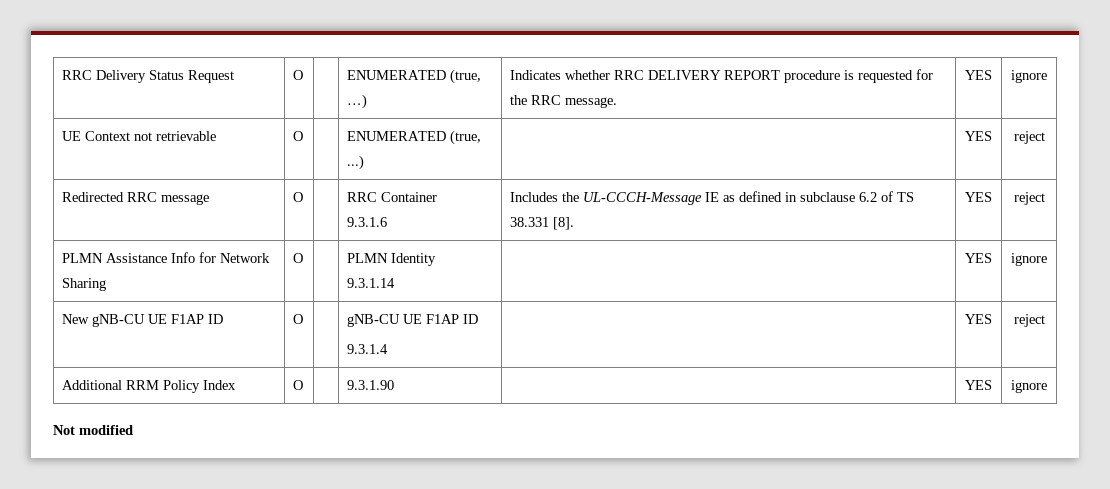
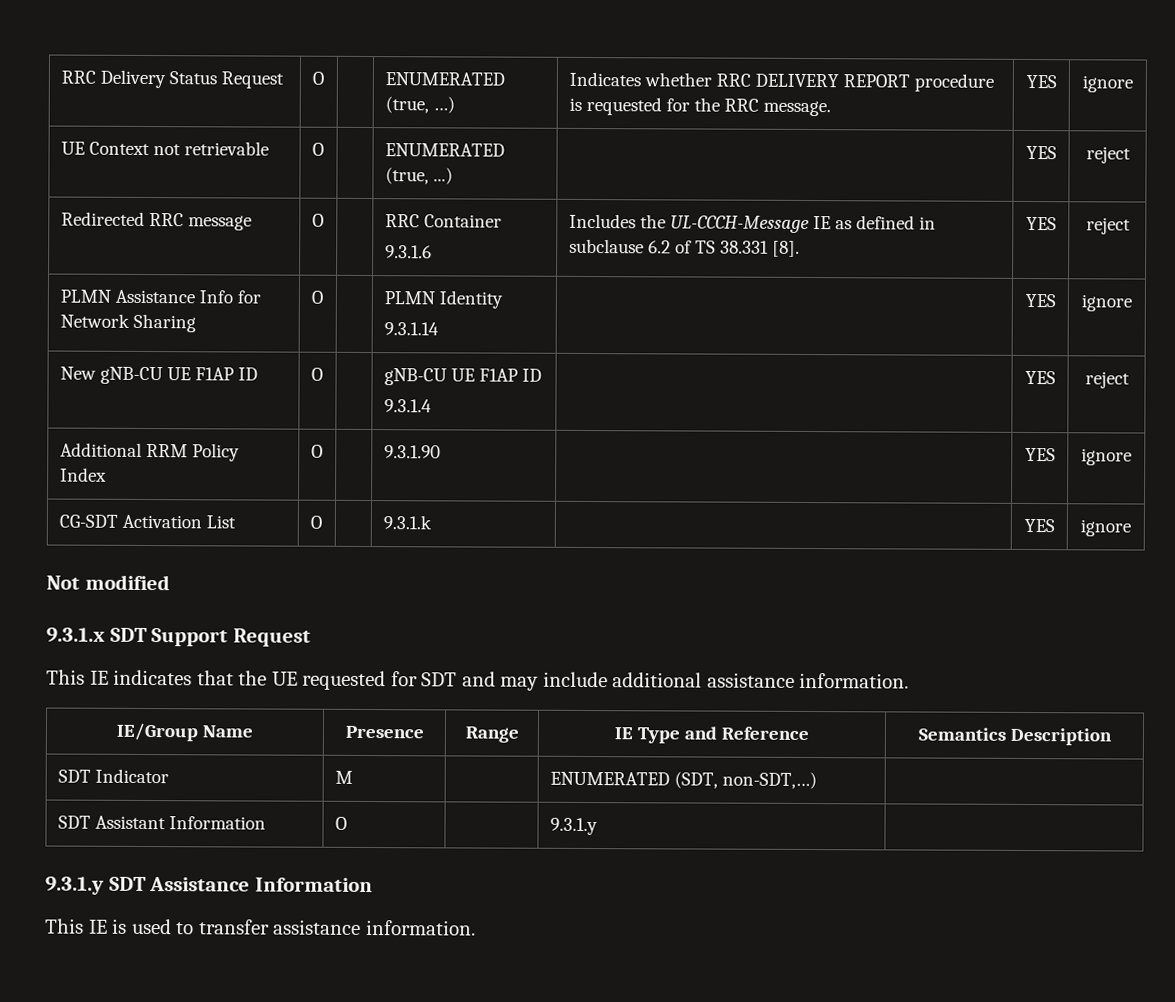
+ CG-SDT Activation List | O | | 9.3.1.k | | YES | ignore
  Not modified
+ 9.3.1.x SDT Support Request
+ This IE indicates that the UE requested for SDT and may include additional assistance information.
+ IE/Group Name | Presence | Range | IE Type and Reference | Semantics Description
+ SDT Indicator | M | | ENUMERATED (SDT, non-SDT,…) |
+ SDT Assistant Information | O | | 9.3.1.y |
+ 9.3.1.y SDT Assistance Information
+ This IE is used to transfer assistance information.

